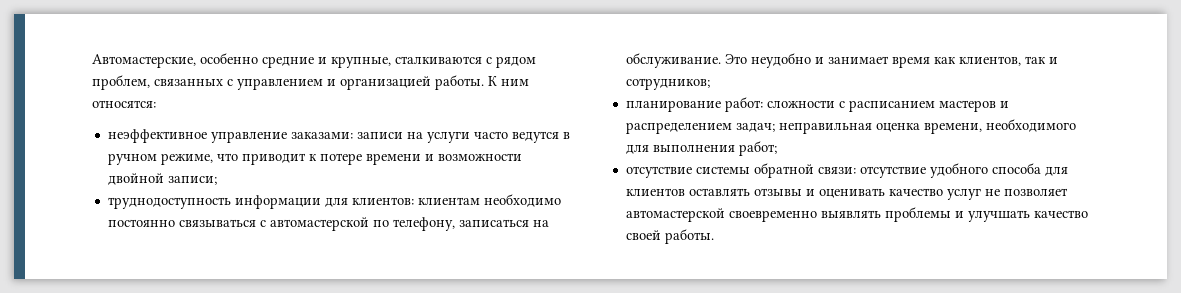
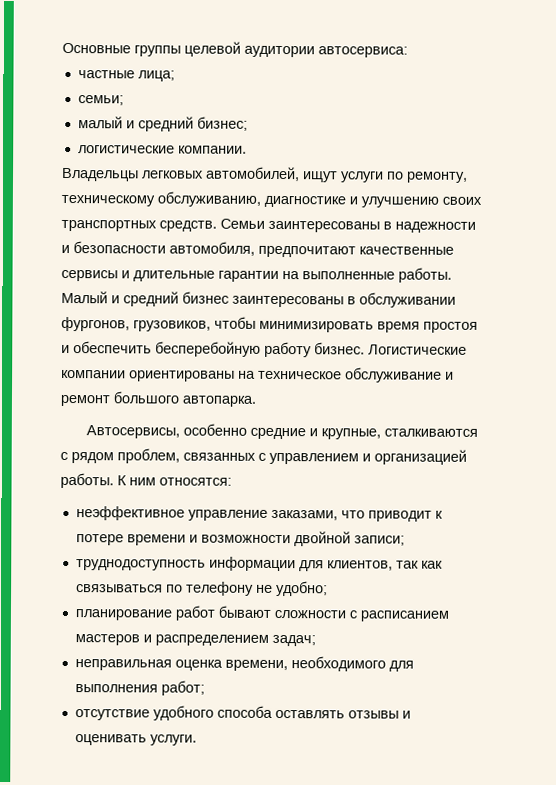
- Автомастерские, особенно средние и крупные, сталкиваются с рядом проблем, связанных с управлением и организацией работы.
+ Основные группы целевой аудитории автосервиса:
+ частные лица;
+ семьи;
+ малый и средний бизнес;
+ логистические компании.
+ Владельцы легковых автомобилей, ищут услуги по ремонту, техническому обслуживанию, диагностике и улучшению своих транспортных средств. Семьи заинтересованы в надежности и безопасности автомобиля, предпочитают качественные сервисы и длительные гарантии на выполненные работы. Малый и средний бизнес заинтересованы в обслуживании фургонов, грузовиков, чтобы минимизировать время простоя и обеспечить бесперебойную работу бизнес. Логистические компании ориентированы на техническое обслуживание и ремонт большого автопарка.
+ Автосервисы, особенно средние и крупные, сталкиваются с рядом проблем, связанных с управлением и организацией работы.
- неэффективное управление заказами: записи на услуги часто ведутся в ручном режиме, что приводит к потере времени и возможности двойной записи;
+ неэффективное управление заказами, что приводит к потере времени и возможности двойной записи;
- труднодоступность информации для клиентов: клиентам необходимо постоянно связываться с автомастерской по телефону, записаться на обслуживание. Это неудобно и занимает время как клиентов, так и сотрудников;
+ труднодоступность информации для клиентов, так как связываться по телефону не удобно;
- планирование работ: сложности с расписанием мастеров и распределением задач; неправильная оценка времени, необходимого для выполнения работ;
+ планирование работ бывают сложности с расписанием мастеров и распределением задач;
+ неправильная оценка времени, необходимого для выполнения работ;
- отсутствие системы обратной связи: отсутствие удобного способа для клиентов оставлять отзывы и оценивать качество услуг не позволяет автомастерской своевременно выявлять проблемы и улучшать качество своей работы.
+ отсутствие удобного способа оставлять отзывы и оценивать услуги.

